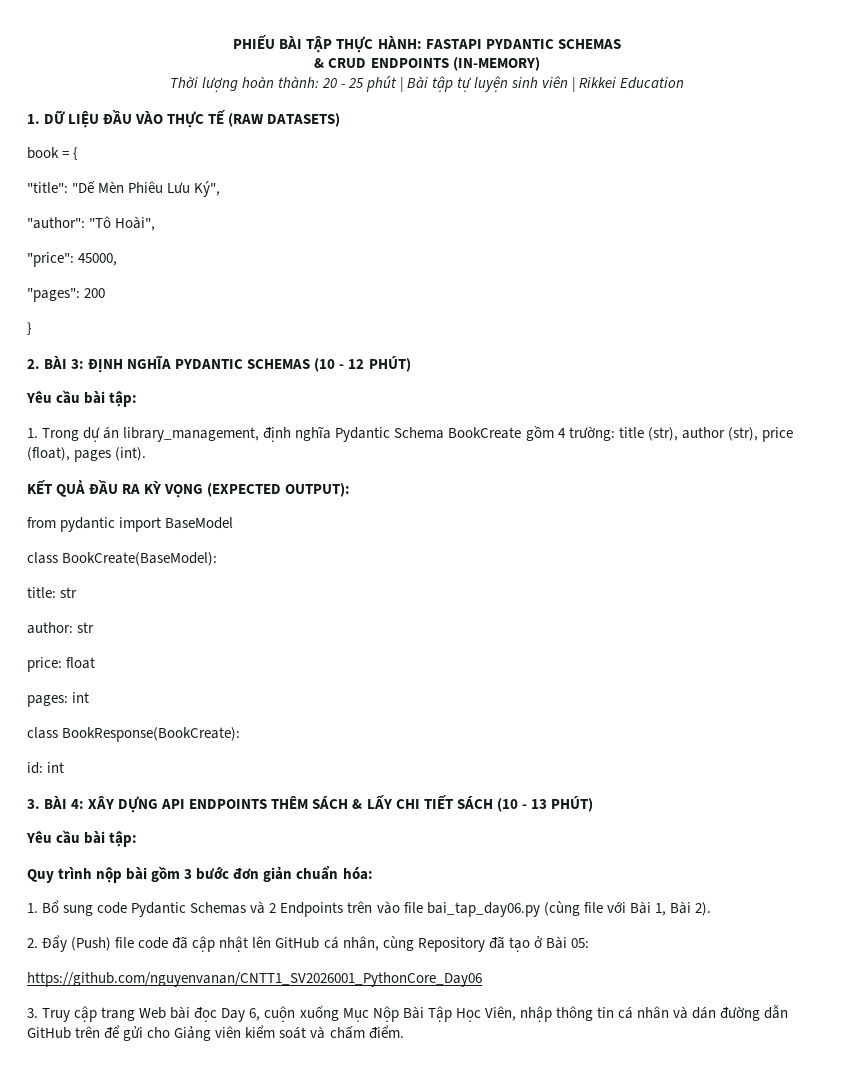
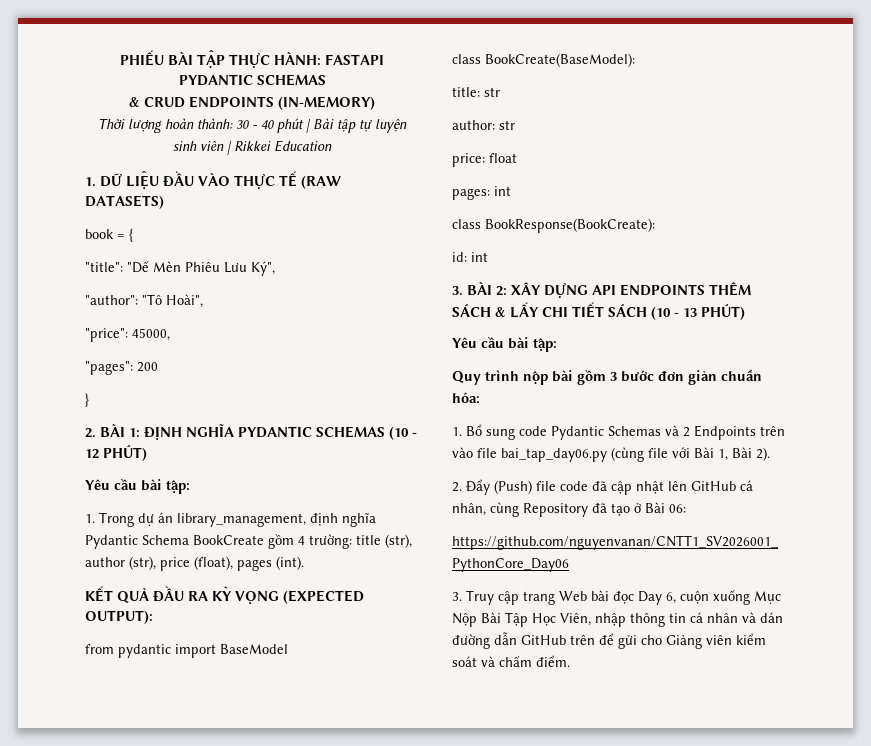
- Thời lượng hoàn thành: 20 - 25 phút | Bài tập tự luyện sinh viên | Rikkei Education
+ Thời lượng hoàn thành: 30 - 40 phút | Bài tập tự luyện sinh viên | Rikkei Education
- 2. BÀI 3: ĐỊNH NGHĨA PYDANTIC SCHEMAS (10 - 12 PHÚT)
+ 2. BÀI 1: ĐỊNH NGHĨA PYDANTIC SCHEMAS (10 - 12 PHÚT)
- 3. BÀI 4: XÂY DỰNG API ENDPOINTS THÊM SÁCH & LẤY CHI TIẾT SÁCH (10 - 13 PHÚT)
+ 3. BÀI 2: XÂY DỰNG API ENDPOINTS THÊM SÁCH & LẤY CHI TIẾT SÁCH (10 - 13 PHÚT)
- 2. Đẩy (Push) file code đã cập nhật lên GitHub cá nhân, cùng Repository đã tạo ở Bài 05:
+ 2. Đẩy (Push) file code đã cập nhật lên GitHub cá nhân, cùng Repository đã tạo ở Bài 06:

